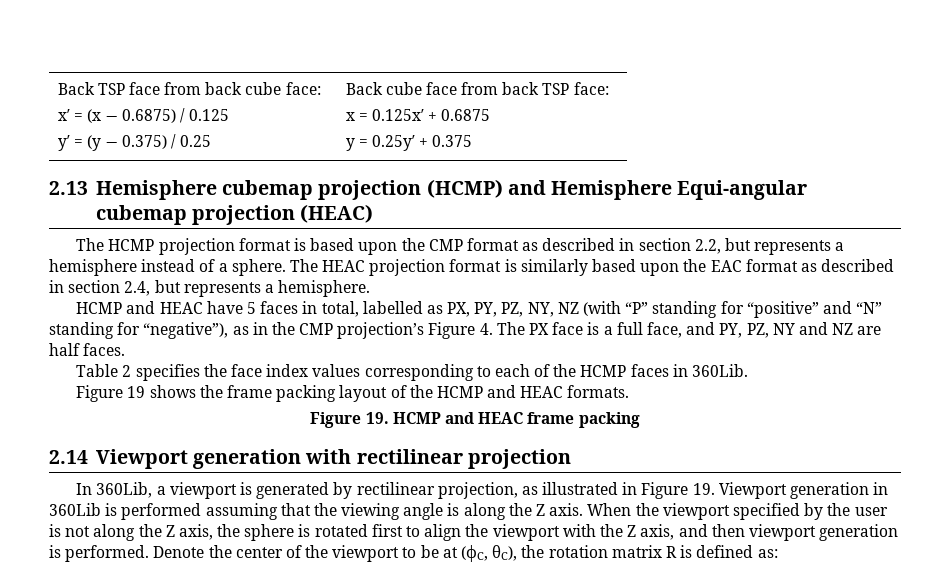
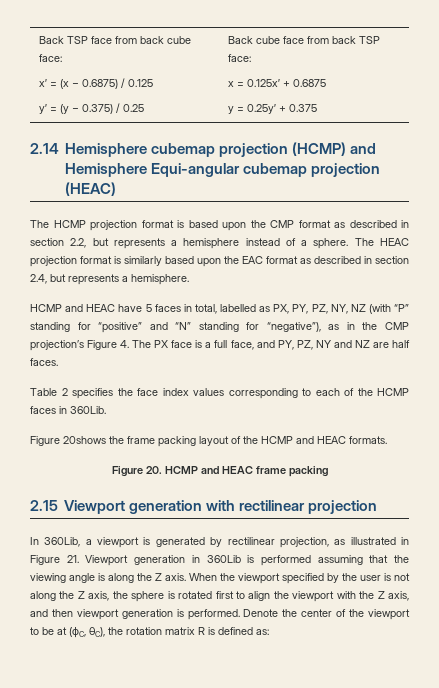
- 2.13 Hemisphere cubemap projection (HCMP) and Hemisphere Equi-angular cubemap projection (HEAC)
+ 2.14 Hemisphere cubemap projection (HCMP) and Hemisphere Equi-angular cubemap projection (HEAC)
- Figure 19 shows the frame packing layout of the HCMP and HEAC formats.
+ Figure 20shows the frame packing layout of the HCMP and HEAC formats.
- Figure 19. HCMP and HEAC frame packing
+ Figure 20. HCMP and HEAC frame packing
- 2.14 Viewport generation with rectilinear projection
+ 2.15 Viewport generation with rectilinear projection
- In 360Lib, a viewport is generated by rectilinear projection, as illustrated in Figure 19. Viewport generation in 360Lib is performed assuming that the viewing angle is along the Z axis.
+ In 360Lib, a viewport is generated by rectilinear projection, as illustrated in Figure 21. Viewport generation in 360Lib is performed assuming that the viewing angle is along the Z axis.

